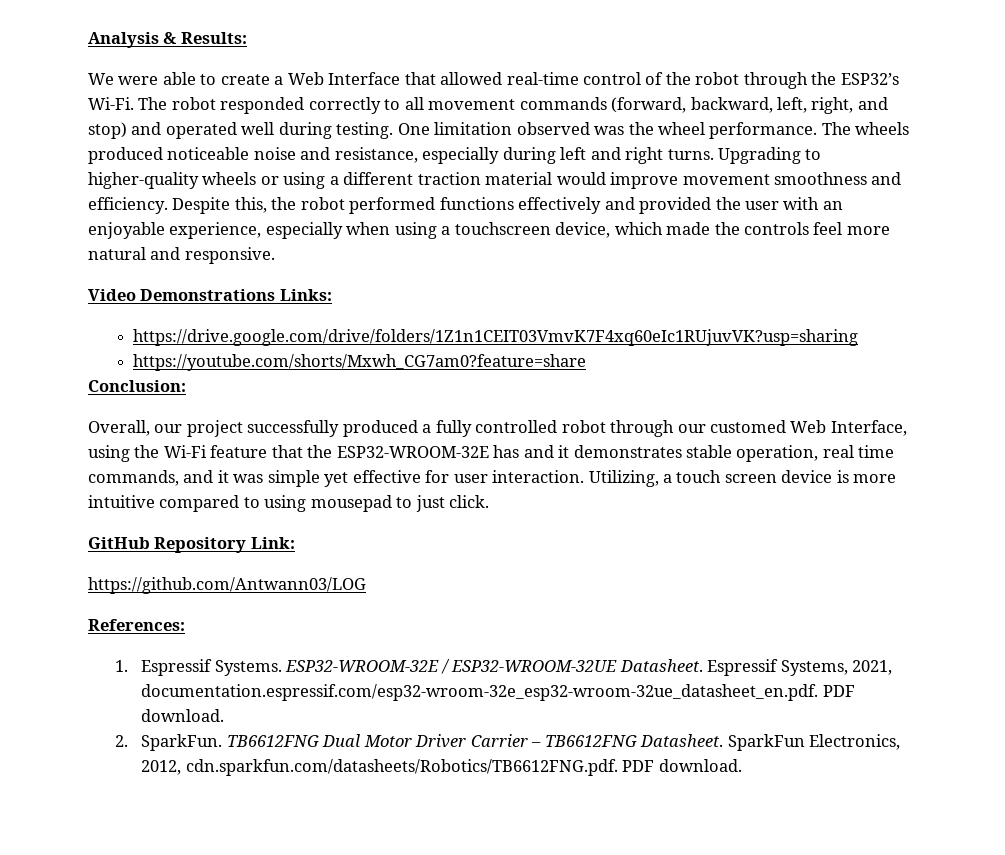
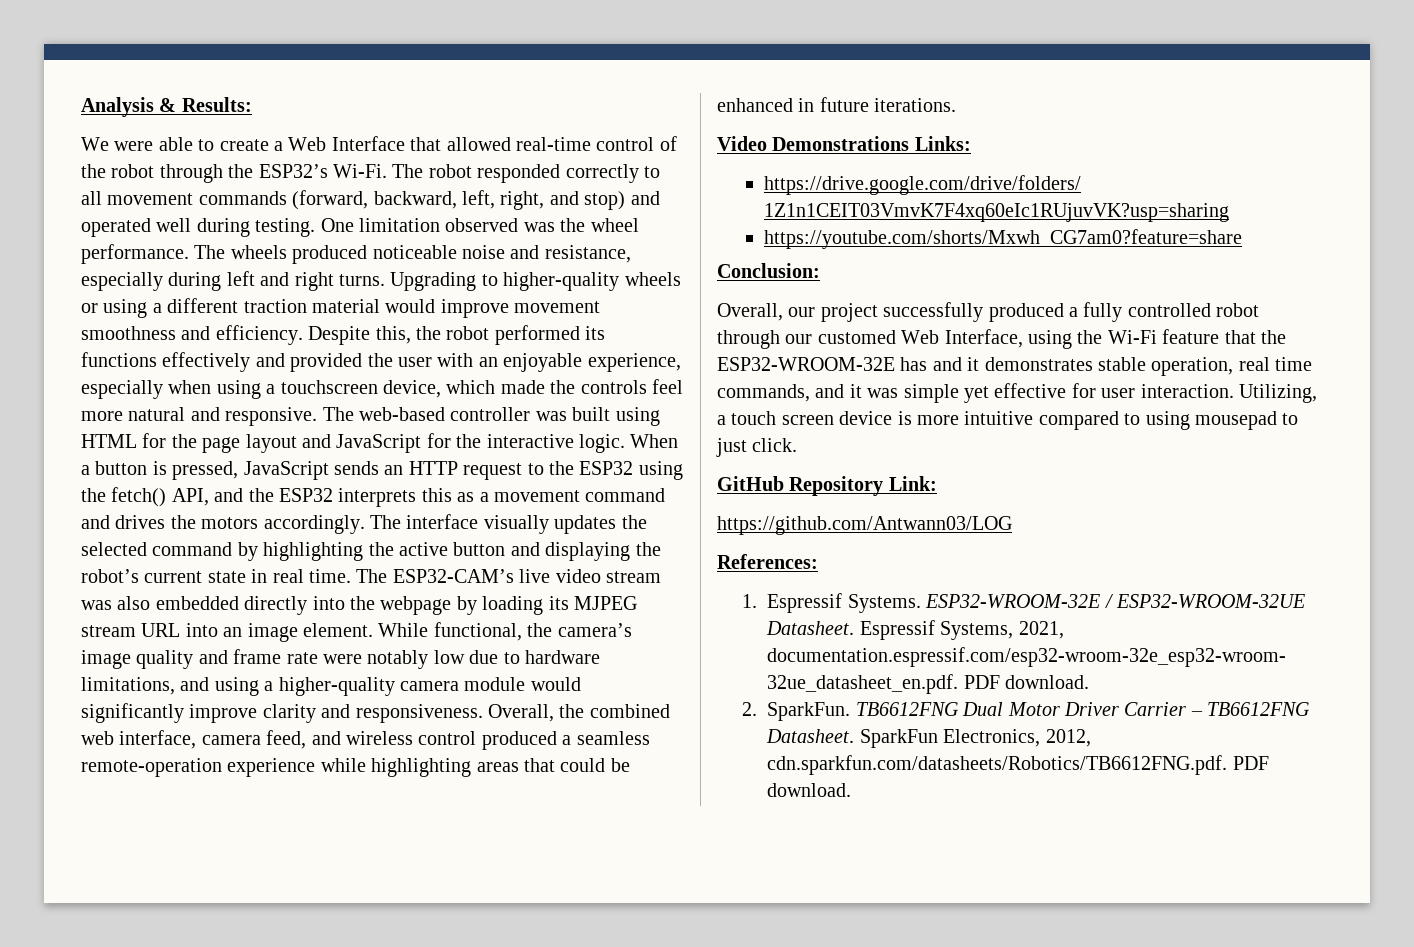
- Despite this, the robot performed functions effectively and provided the user with an enjoyable experience, especially when using a touchscreen device, which made the controls feel more natural and responsive.
+ Despite this, the robot performed its functions effectively and provided the user with an enjoyable experience, especially when using a touchscreen device, which made the controls feel more natural and responsive. The web-based controller was built using HTML for the page layout and JavaScript for the interactive logic. When a button is pressed, JavaScript sends an HTTP request to the ESP32 using the fetch() API, and the ESP32 interprets this as a movement command and drives the motors accordingly. The interface visually updates the selected command by highlighting the active button and displaying the robot’s current state in real time. The ESP32-CAM’s live video stream was also embedded directly into the webpage by loading its MJPEG stream URL into an image element. While functional, the camera’s image quality and frame rate were notably low due to hardware limitations, and using a higher-quality camera module would significantly improve clarity and responsiveness. Overall, the combined web interface, camera feed, and wireless control produced a seamless remote-operation experience while highlighting areas that could be enhanced in future iterations.

